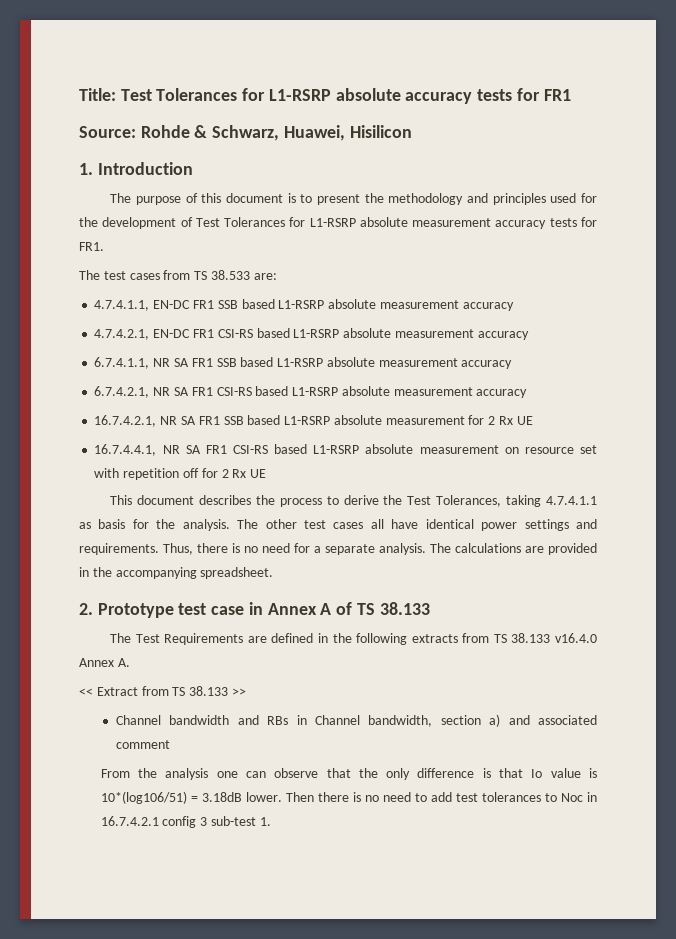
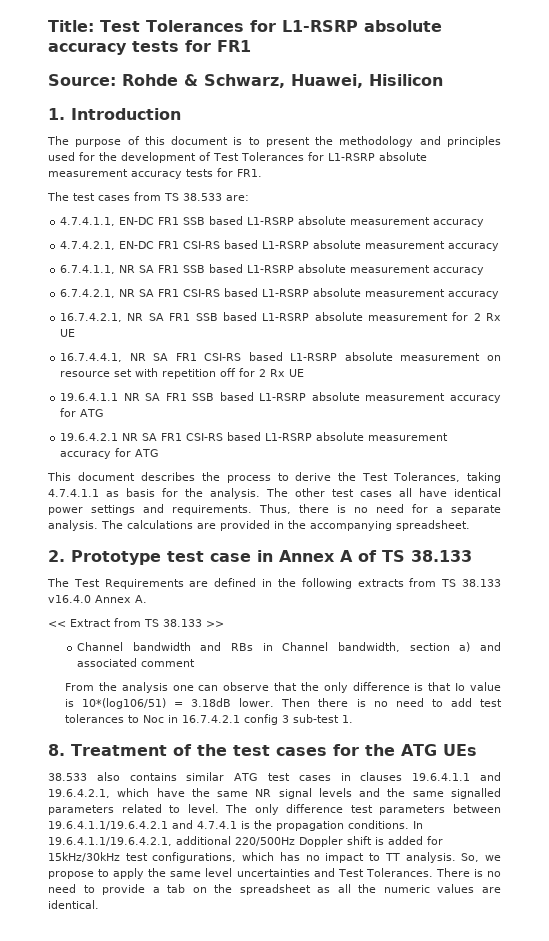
+ 19.6.4.1.1 NR SA FR1 SSB based L1-RSRP absolute measurement accuracy for ATG
+ 19.6.4.2.1 NR SA FR1 CSI-RS based L1-RSRP absolute measurement accuracy for ATG
+ 8. Treatment of the test cases for the ATG UEs
+ 38.533 also contains similar ATG test cases in clauses 19.6.4.1.1 and 19.6.4.2.1, which have the same NR signal levels and the same signalled parameters related to level. The only difference test parameters between 19.6.4.1.1/19.6.4.2.1 and 4.7.4.1 is the propagation conditions. In 19.6.4.1.1/19.6.4.2.1, additional 220/500Hz Doppler shift is added for 15kHz/30kHz test configurations, which has no impact to TT analysis. So, we propose to apply the same level uncertainties and Test Tolerances. There is no need to provide a tab on the spreadsheet as all the numeric values are identical.

